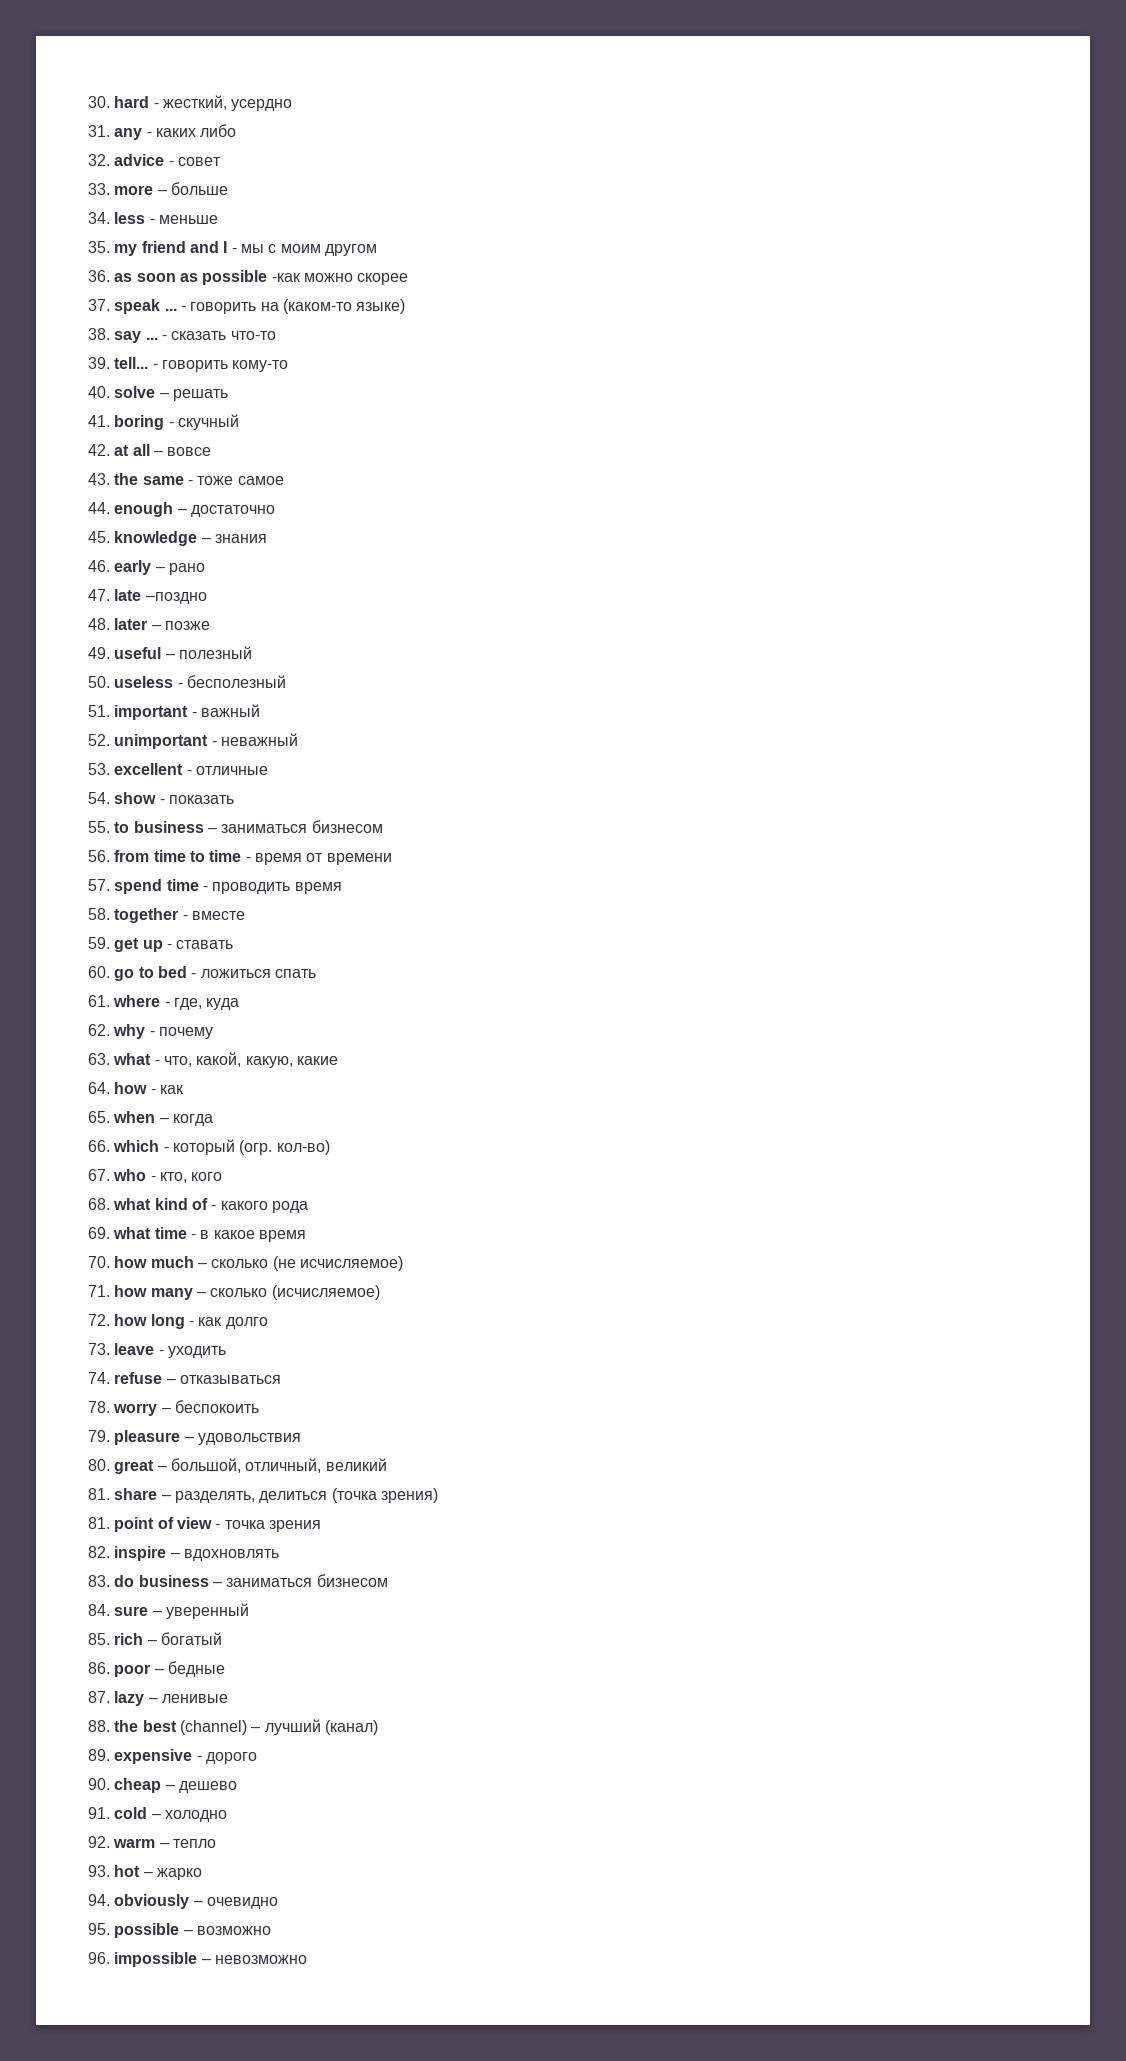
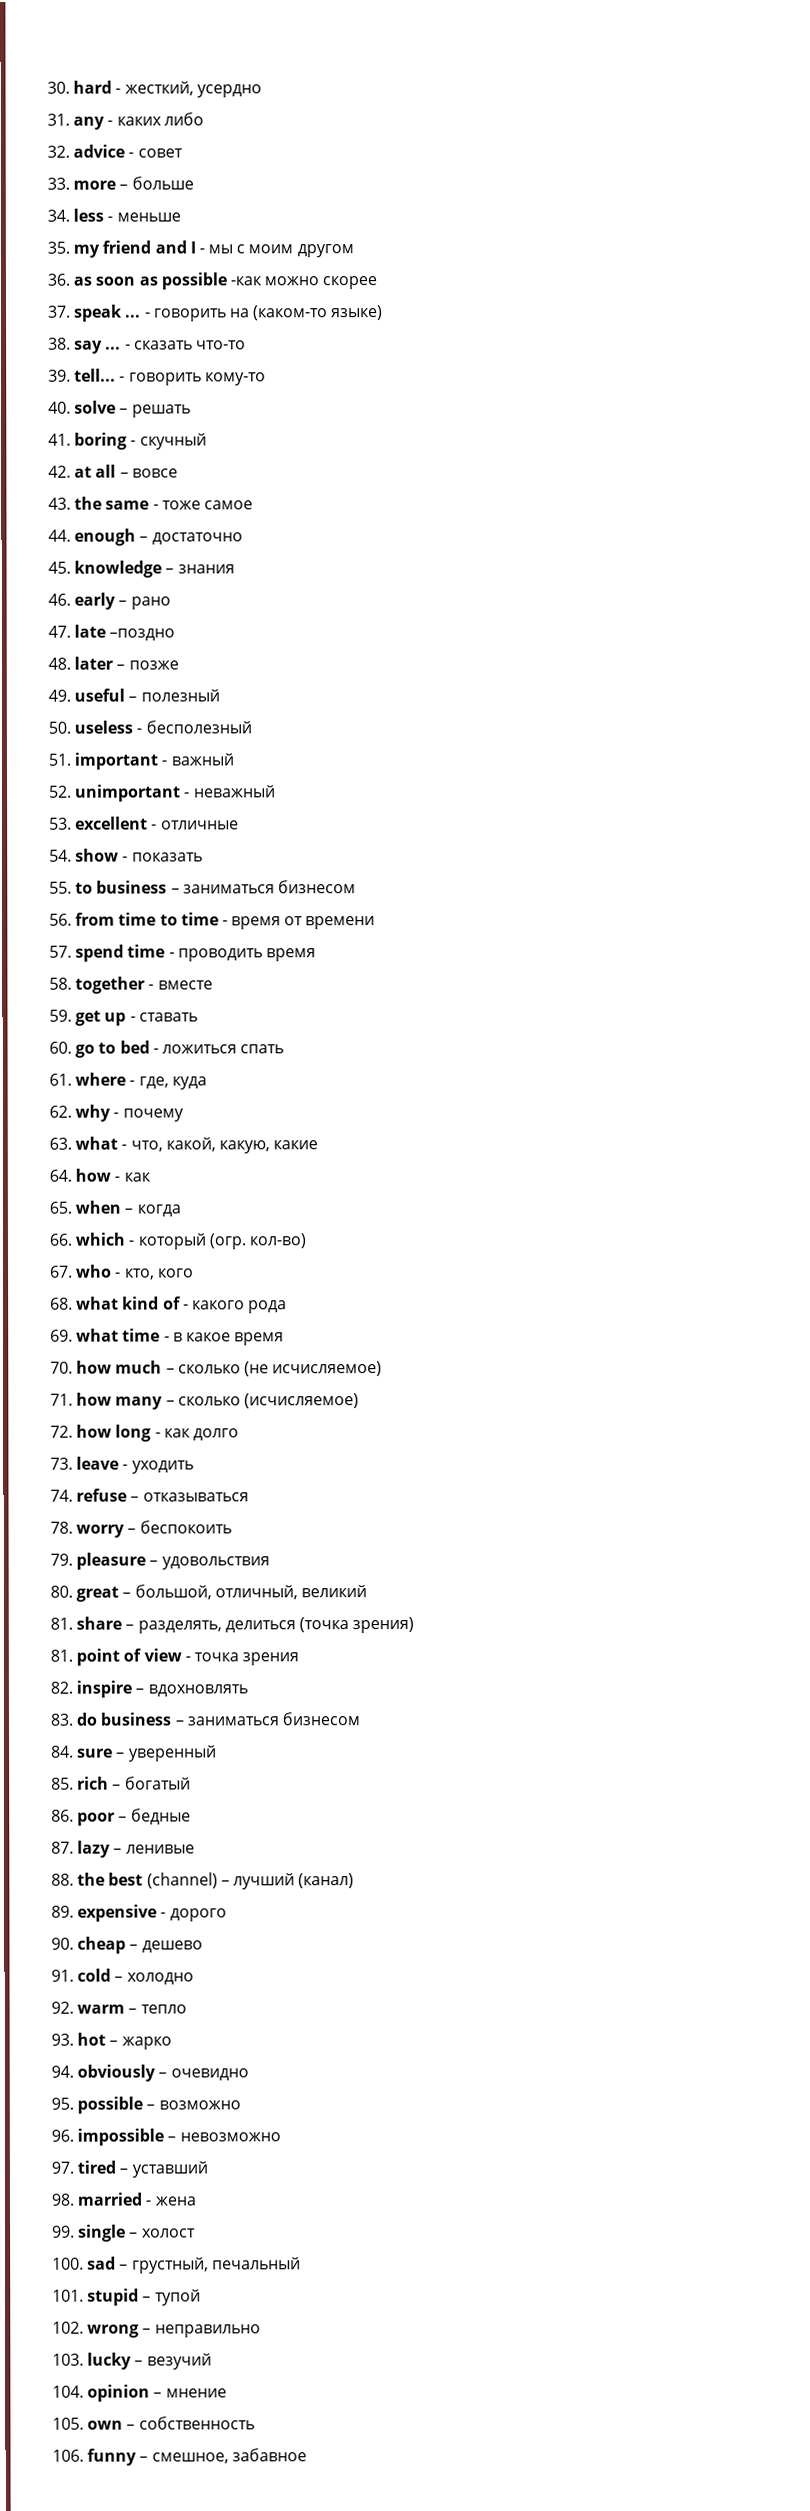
+ 97. tired – уставший
+ 98. married - жена
+ 99. single – холост
+ 100. sad – грустный, печальный
+ 101. stupid – тупой
+ 102. wrong – неправильно
+ 103. lucky – везучий
+ 104. opinion – мнение
+ 105. own – собственность
+ 106. funny – смешное, забавное

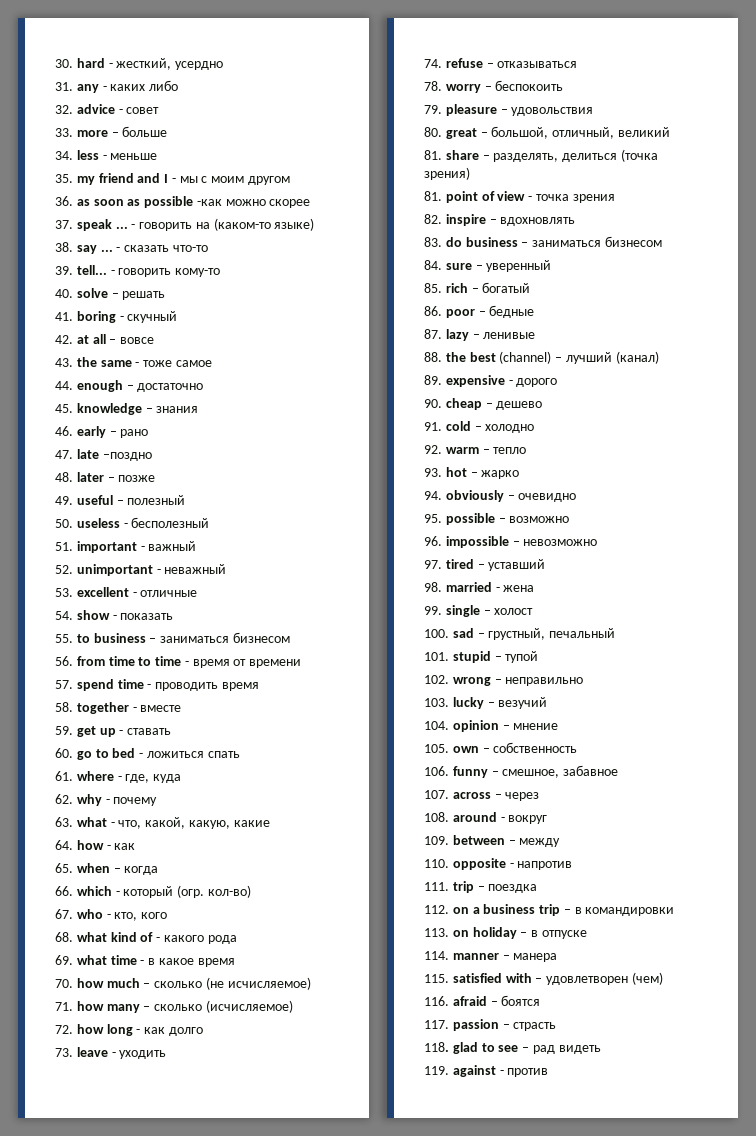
+ 107. across – через
+ 108. around - вокруг
+ 109. between – между
+ 110. opposite - напротив
+ 111. trip – поездка
+ 112. on a business trip – в командировки
+ 113. on holiday – в отпуске
+ 114. manner – манера
+ 115. satisfied with – удовлетворен (чем)
+ 116. afraid – боятся
+ 117. passion – страсть
+ 118. glad to see – рад видеть
+ 119. against - против

